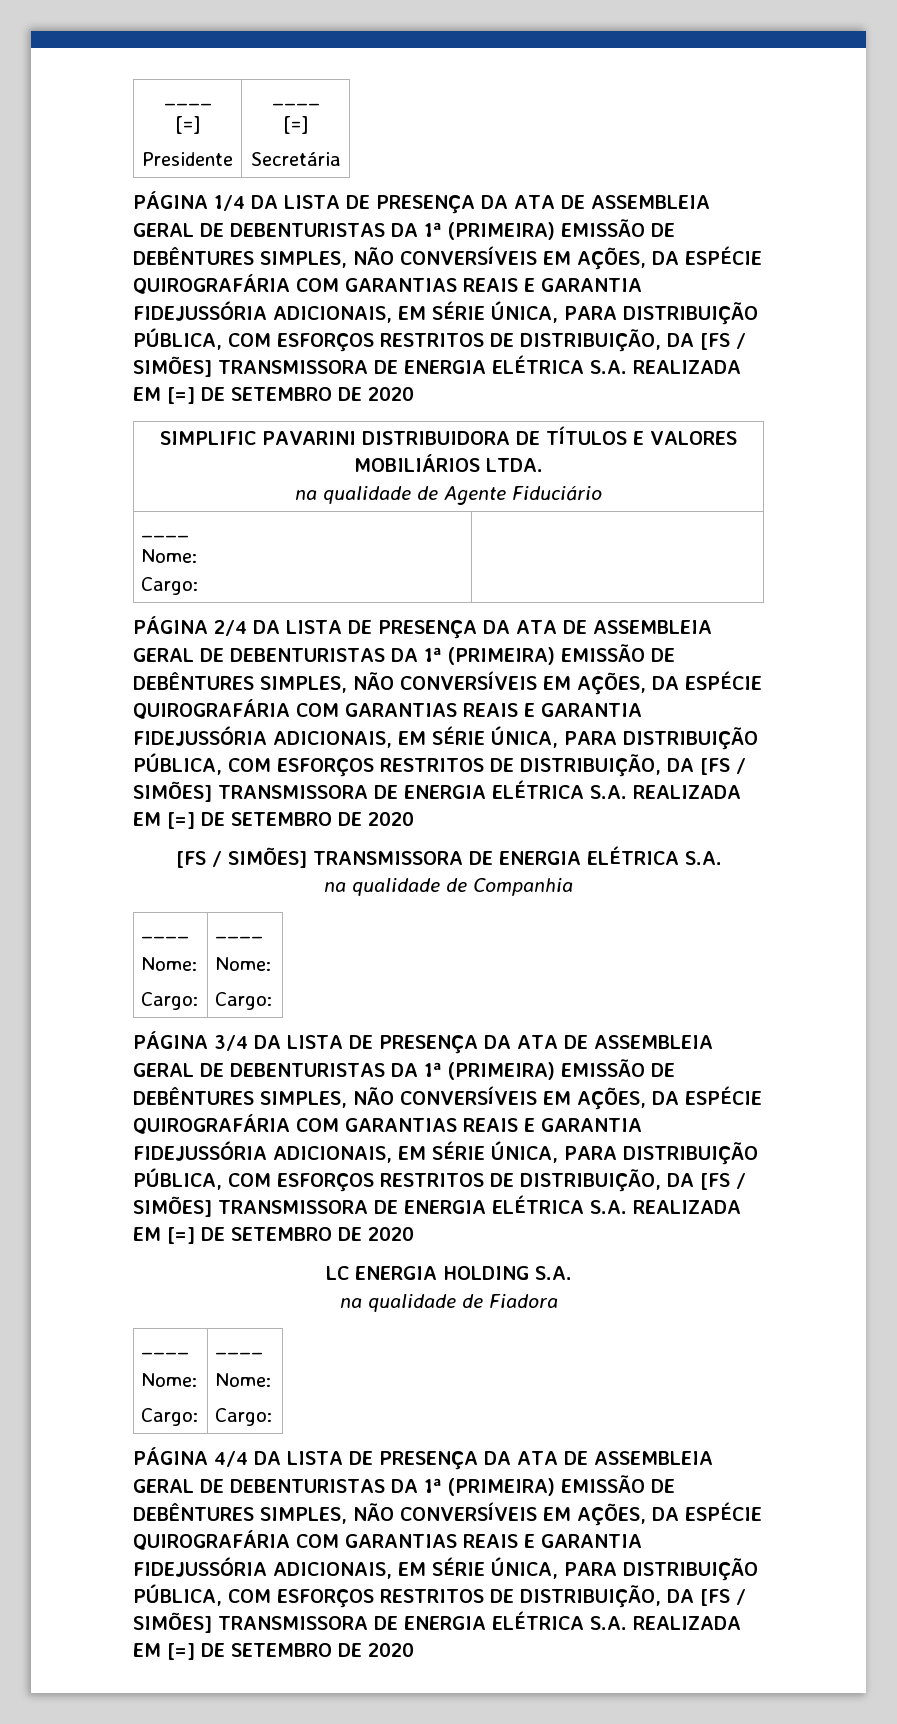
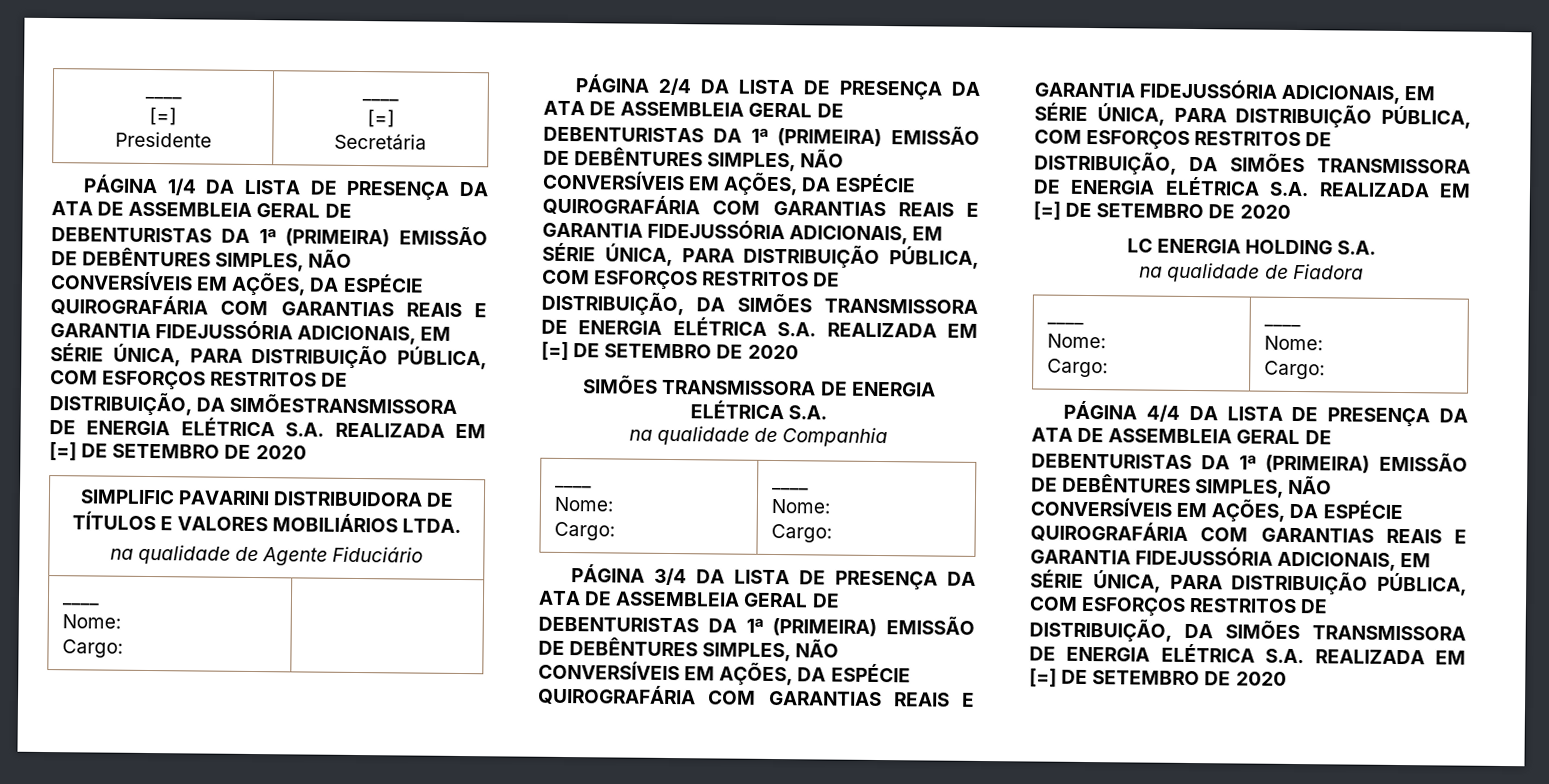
- PÁGINA 1/4 DA LISTA DE PRESENÇA DA ATA DE ASSEMBLEIA GERAL DE DEBENTURISTAS DA 1ª (PRIMEIRA) EMISSÃO DE DEBÊNTURES SIMPLES, NÃO CONVERSÍVEIS EM AÇÕES, DA ESPÉCIE QUIROGRAFÁRIA COM GARANTIAS REAIS E GARANTIA FIDEJUSSÓRIA ADICIONAIS, EM SÉRIE ÚNICA, PARA DISTRIBUIÇÃO PÚBLICA, COM ESFORÇOS RESTRITOS DE DISTRIBUIÇÃO, DA [FS / SIMÕES] TRANSMISSORA DE ENERGIA ELÉTRICA S.A. REALIZADA EM [=] DE SETEMBRO DE 2020
+ PÁGINA 1/4 DA LISTA DE PRESENÇA DA ATA DE ASSEMBLEIA GERAL DE DEBENTURISTAS DA 1ª (PRIMEIRA) EMISSÃO DE DEBÊNTURES SIMPLES, NÃO CONVERSÍVEIS EM AÇÕES, DA ESPÉCIE QUIROGRAFÁRIA COM GARANTIAS REAIS E GARANTIA FIDEJUSSÓRIA ADICIONAIS, EM SÉRIE ÚNICA, PARA DISTRIBUIÇÃO PÚBLICA, COM ESFORÇOS RESTRITOS DE DISTRIBUIÇÃO, DA SIMÕESTRANSMISSORA DE ENERGIA ELÉTRICA S.A. REALIZADA EM [=] DE SETEMBRO DE 2020
- PÁGINA 2/4 DA LISTA DE PRESENÇA DA ATA DE ASSEMBLEIA GERAL DE DEBENTURISTAS DA 1ª (PRIMEIRA) EMISSÃO DE DEBÊNTURES SIMPLES, NÃO CONVERSÍVEIS EM AÇÕES, DA ESPÉCIE QUIROGRAFÁRIA COM GARANTIAS REAIS E GARANTIA FIDEJUSSÓRIA ADICIONAIS, EM SÉRIE ÚNICA, PARA DISTRIBUIÇÃO PÚBLICA, COM ESFORÇOS RESTRITOS DE DISTRIBUIÇÃO, DA [FS / SIMÕES] TRANSMISSORA DE ENERGIA ELÉTRICA S.A. REALIZADA EM [=] DE SETEMBRO DE 2020
- [FS / SIMÕES] TRANSMISSORA DE ENERGIA ELÉTRICA S.A.
+ PÁGINA 2/4 DA LISTA DE PRESENÇA DA ATA DE ASSEMBLEIA GERAL DE DEBENTURISTAS DA 1ª (PRIMEIRA) EMISSÃO DE DEBÊNTURES SIMPLES, NÃO CONVERSÍVEIS EM AÇÕES, DA ESPÉCIE QUIROGRAFÁRIA COM GARANTIAS REAIS E GARANTIA FIDEJUSSÓRIA ADICIONAIS, EM SÉRIE ÚNICA, PARA DISTRIBUIÇÃO PÚBLICA, COM ESFORÇOS RESTRITOS DE DISTRIBUIÇÃO, DA SIMÕES TRANSMISSORA DE ENERGIA ELÉTRICA S.A. REALIZADA EM [=] DE SETEMBRO DE 2020
+ SIMÕES TRANSMISSORA DE ENERGIA ELÉTRICA S.A.
- PÁGINA 3/4 DA LISTA DE PRESENÇA DA ATA DE ASSEMBLEIA GERAL DE DEBENTURISTAS DA 1ª (PRIMEIRA) EMISSÃO DE DEBÊNTURES SIMPLES, NÃO CONVERSÍVEIS EM AÇÕES, DA ESPÉCIE QUIROGRAFÁRIA COM GARANTIAS REAIS E GARANTIA FIDEJUSSÓRIA ADICIONAIS, EM SÉRIE ÚNICA, PARA DISTRIBUIÇÃO PÚBLICA, COM ESFORÇOS RESTRITOS DE DISTRIBUIÇÃO, DA [FS / SIMÕES] TRANSMISSORA DE ENERGIA ELÉTRICA S.A. REALIZADA EM [=] DE SETEMBRO DE 2020
+ PÁGINA 3/4 DA LISTA DE PRESENÇA DA ATA DE ASSEMBLEIA GERAL DE DEBENTURISTAS DA 1ª (PRIMEIRA) EMISSÃO DE DEBÊNTURES SIMPLES, NÃO CONVERSÍVEIS EM AÇÕES, DA ESPÉCIE QUIROGRAFÁRIA COM GARANTIAS REAIS E GARANTIA FIDEJUSSÓRIA ADICIONAIS, EM SÉRIE ÚNICA, PARA DISTRIBUIÇÃO PÚBLICA, COM ESFORÇOS RESTRITOS DE DISTRIBUIÇÃO, DA SIMÕES TRANSMISSORA DE ENERGIA ELÉTRICA S.A. REALIZADA EM [=] DE SETEMBRO DE 2020
- PÁGINA 4/4 DA LISTA DE PRESENÇA DA ATA DE ASSEMBLEIA GERAL DE DEBENTURISTAS DA 1ª (PRIMEIRA) EMISSÃO DE DEBÊNTURES SIMPLES, NÃO CONVERSÍVEIS EM AÇÕES, DA ESPÉCIE QUIROGRAFÁRIA COM GARANTIAS REAIS E GARANTIA FIDEJUSSÓRIA ADICIONAIS, EM SÉRIE ÚNICA, PARA DISTRIBUIÇÃO PÚBLICA, COM ESFORÇOS RESTRITOS DE DISTRIBUIÇÃO, DA [FS / SIMÕES] TRANSMISSORA DE ENERGIA ELÉTRICA S.A. REALIZADA EM [=] DE SETEMBRO DE 2020
+ PÁGINA 4/4 DA LISTA DE PRESENÇA DA ATA DE ASSEMBLEIA GERAL DE DEBENTURISTAS DA 1ª (PRIMEIRA) EMISSÃO DE DEBÊNTURES SIMPLES, NÃO CONVERSÍVEIS EM AÇÕES, DA ESPÉCIE QUIROGRAFÁRIA COM GARANTIAS REAIS E GARANTIA FIDEJUSSÓRIA ADICIONAIS, EM SÉRIE ÚNICA, PARA DISTRIBUIÇÃO PÚBLICA, COM ESFORÇOS RESTRITOS DE DISTRIBUIÇÃO, DA SIMÕES TRANSMISSORA DE ENERGIA ELÉTRICA S.A. REALIZADA EM [=] DE SETEMBRO DE 2020

